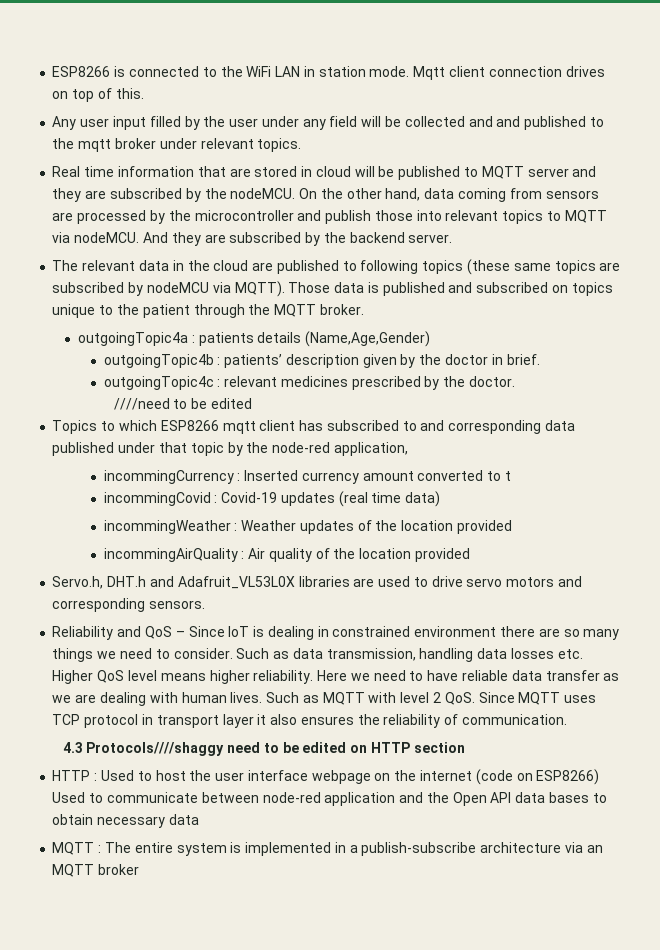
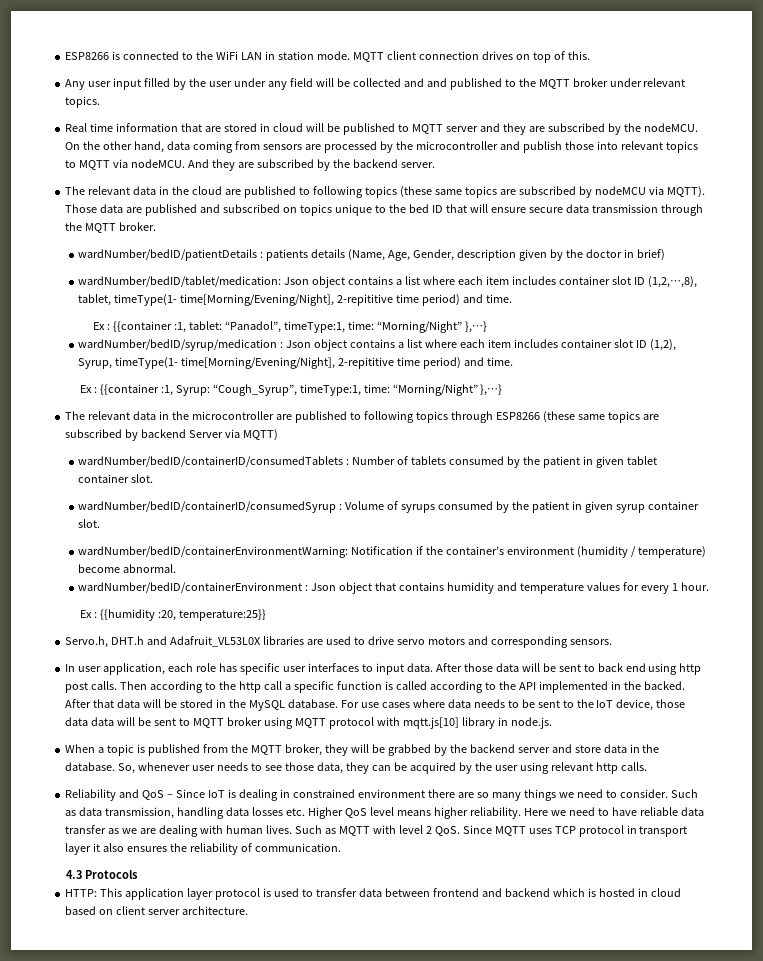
- Mqtt client connection drives on top of this.
+ MQTT client connection drives on top of this.
- Any user input filled by the user under any field will be collected and and published to the mqtt broker under relevant topics.
+ Any user input filled by the user under any field will be collected and and published to the MQTT broker under relevant topics.
- Those data is published and subscribed on topics unique to the patient through the MQTT broker.
+ Those data are published and subscribed on topics unique to the bed ID that will ensure secure data transmission through the MQTT broker.
- outgoingTopic4a : patients details (Name,Age,Gender)
- outgoingTopic4b : patients’ description given by the doctor in brief.
- outgoingTopic4c : relevant medicines prescribed by the doctor.
- ////need to be edited
- Topics to which ESP8266 mqtt client has subscribed to and corresponding data published under that topic by the node-red application,
- incommingCurrency : Inserted currency amount converted to t
- incommingCovid : Covid-19 updates (real time data)
- incommingWeather : Weather updates of the location provided
- incommingAirQuality : Air quality of the location provided
+ wardNumber/bedID/patientDetails : patients details (Name, Age, Gender, description given by the doctor in brief)
+ wardNumber/bedID/tablet/medication: Json object contains a list where each item includes container slot ID (1,2,…,8), tablet, timeType(1- time[Morning/Evening/Night], 2-repititive time period) and time.
+ Ex : {{container :1, tablet: “Panadol”, timeType:1, time: “Morning/Night” },…}
+ wardNumber/bedID/syrup/medication : Json object contains a list where each item includes container slot ID (1,2), Syrup, timeType(1- time[Morning/Evening/Night], 2-repititive time period) and time.
+ Ex : {{container :1, Syrup: “Cough_Syrup”, timeType:1, time: “Morning/Night” },…}
+ The relevant data in the microcontroller are published to following topics through ESP8266 (these same topics are subscribed by backend Server via MQTT)
+ wardNumber/bedID/containerID/consumedTablets : Number of tablets consumed by the patient in given tablet container slot.
+ wardNumber/bedID/containerID/consumedSyrup : Volume of syrups consumed by the patient in given syrup container slot.
+ wardNumber/bedID/containerEnvironmentWarning: Notification if the container’s environment (humidity / temperature) become abnormal.
+ wardNumber/bedID/containerEnvironment : Json object that contains humidity and temperature values for every 1 hour.
+ Ex : {{humidity :20, temperature:25}}
+ In user application, each role has specific user interfaces to input data. After those data will be sent to back end using http post calls. Then according to the http call a specific function is called according to the API implemented in the backed. After that data will be stored in the MySQL database. For use cases where data needs to be sent to the IoT device, those data data will be sent to MQTT broker using MQTT protocol with mqtt.js[10] library in node.js.
+ When a topic is published from the MQTT broker, they will be grabbed by the backend server and store data in the database. So, whenever user needs to see those data, they can be acquired by the user using relevant http calls.
- 4.3 Protocols////shaggy need to be edited on HTTP section
- HTTP : Used to host the user interface webpage on the internet (code on ESP8266) Used to communicate between node-red application and the Open API data bases to obtain necessary data
- MQTT : The entire system is implemented in a publish-subscribe architecture via an MQTT broker
+ 4.3 Protocols
+ HTTP: This application layer protocol is used to transfer data between frontend and backend which is hosted in cloud based on client server architecture.

